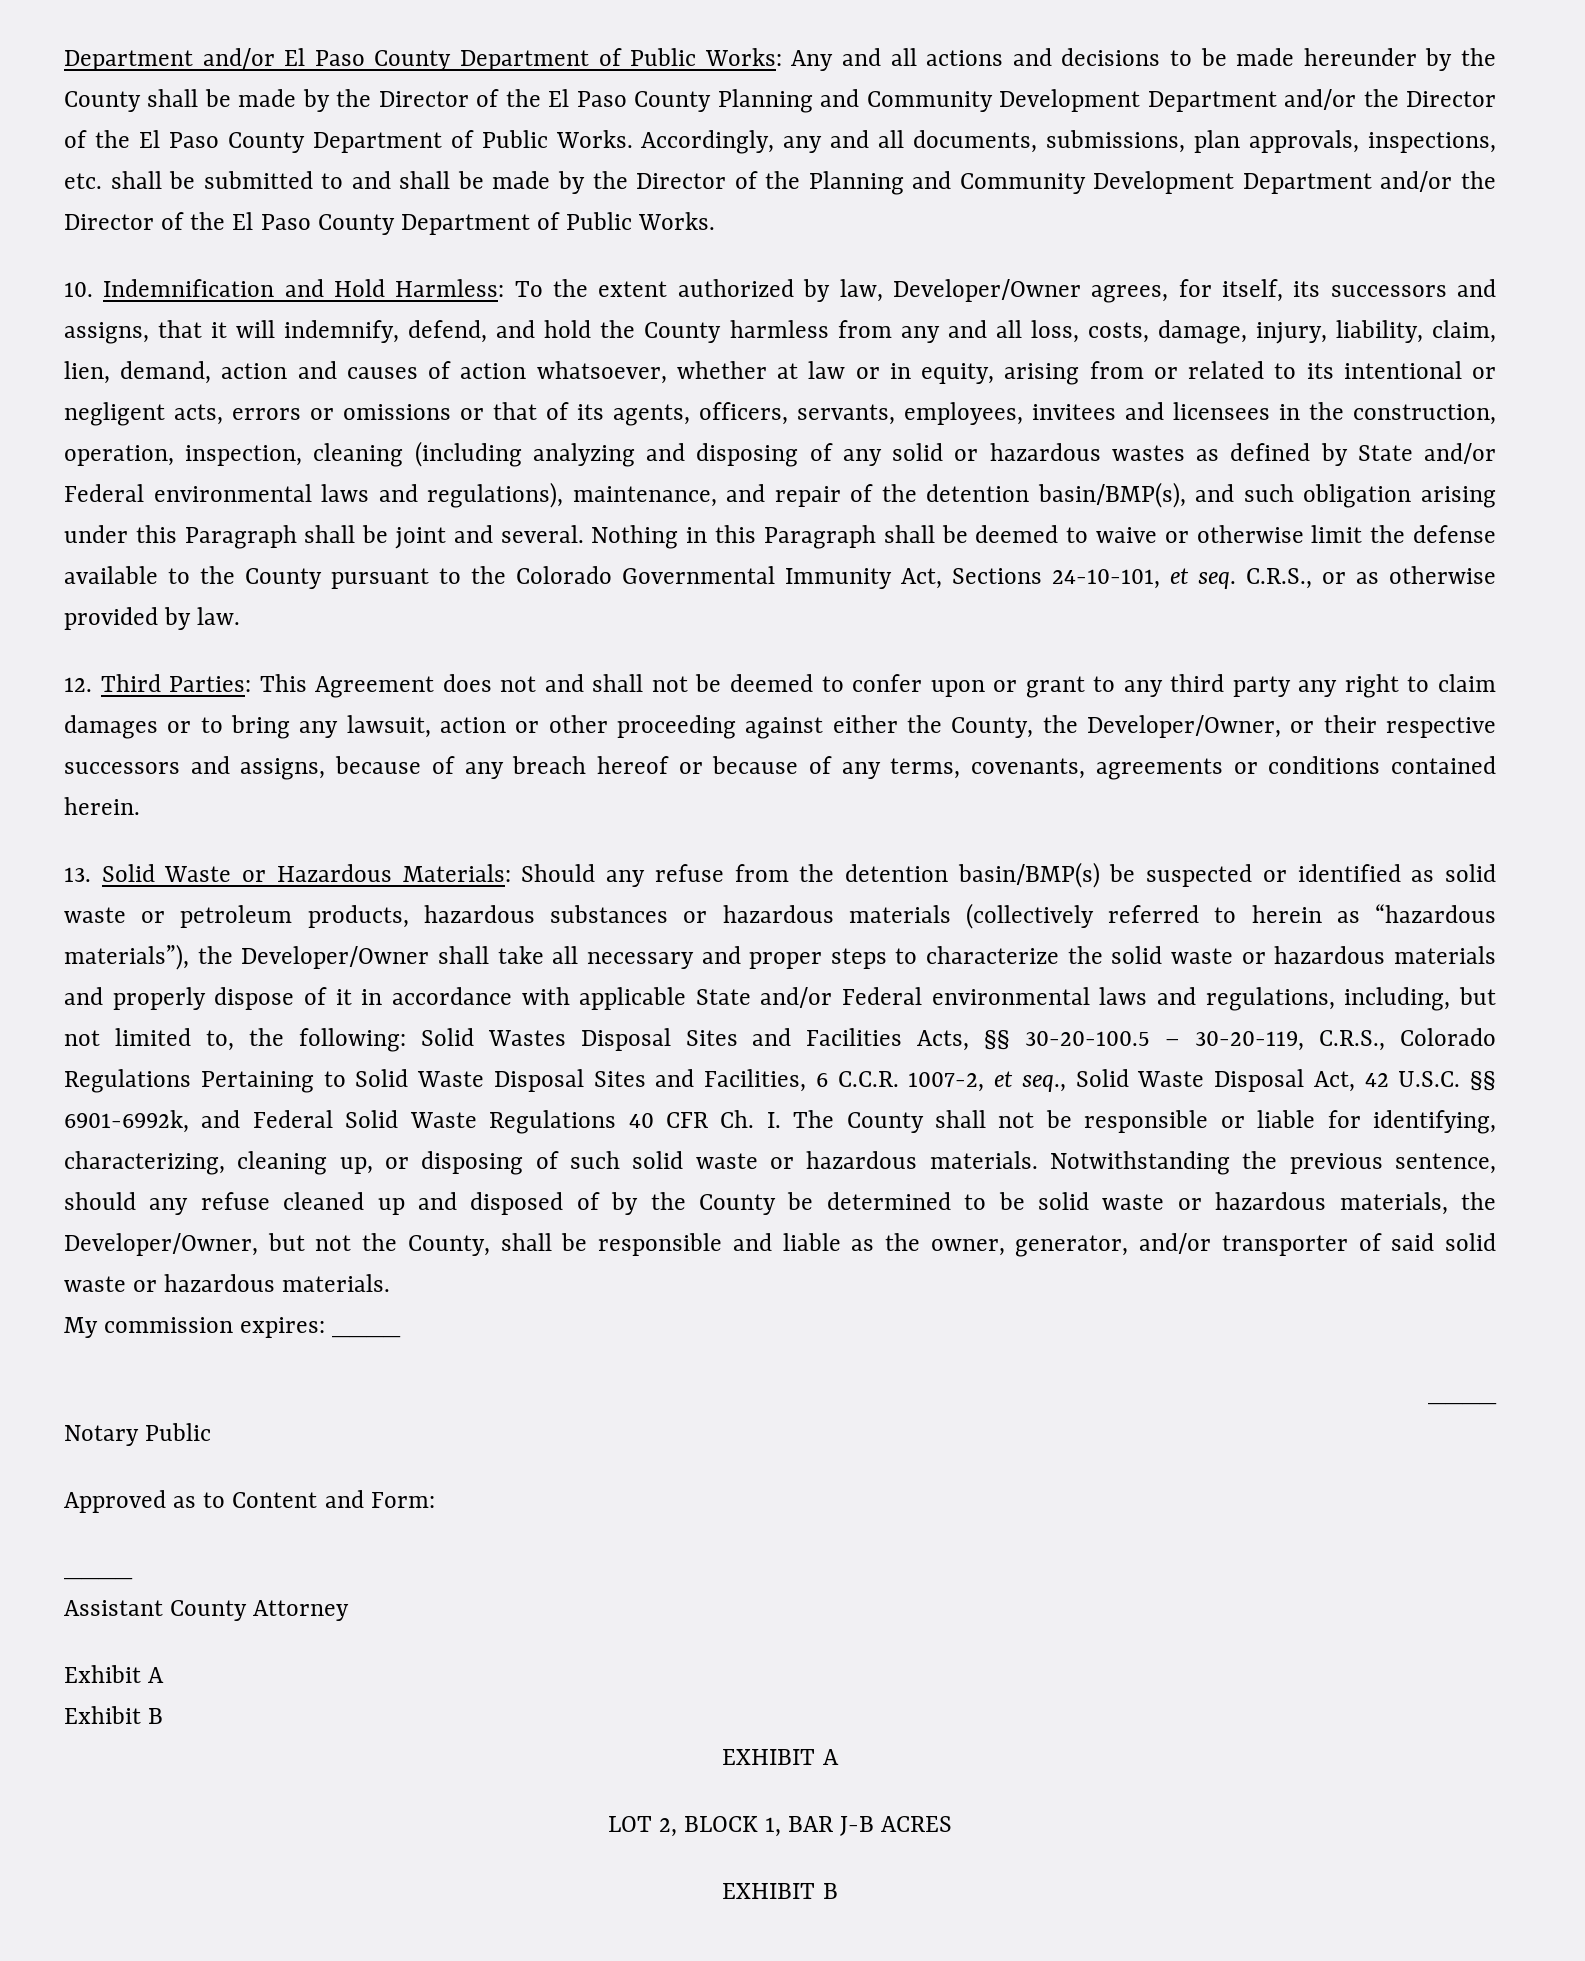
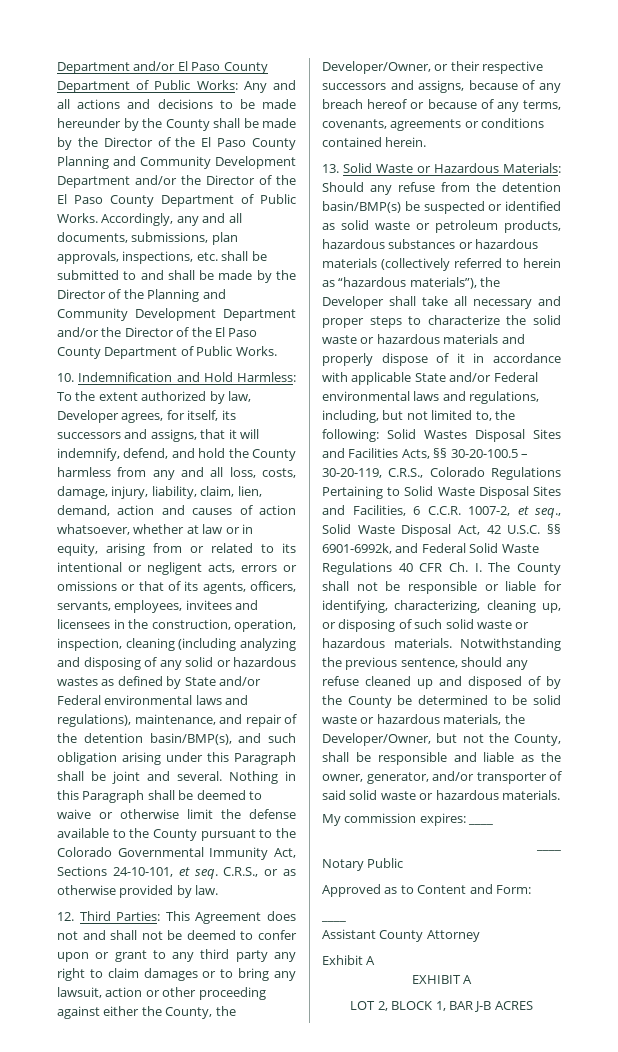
- To the extent authorized by law, Developer/Owner agrees, for itself, its successors and assigns, that it will indemnify, defend, and hold the County harmless from any and all loss, costs, damage, injury, liability, claim, lien, demand, action and causes of action whatsoever, whether at law or in equity, arising from or related to its intentional or negligent acts, errors or omissions or that of its agents, officers, servants, employees, invitees and licensees in the construction, operation, inspection, cleaning (including analyzing and disposing of any solid or hazardous wastes as defined by State and/or Federal environmental laws and regulations), maintenance, and repair of the detention basin/BMP(s), and such obligation arising under this Paragraph shall be joint and several.
+ To the extent authorized by law, Developer agrees, for itself, its successors and assigns, that it will indemnify, defend, and hold the County harmless from any and all loss, costs, damage, injury, liability, claim, lien, demand, action and causes of action whatsoever, whether at law or in equity, arising from or related to its intentional or negligent acts, errors or omissions or that of its agents, officers, servants, employees, invitees and licensees in the construction, operation, inspection, cleaning (including analyzing and disposing of any solid or hazardous wastes as defined by State and/or Federal environmental laws and regulations), maintenance, and repair of the detention basin/BMP(s), and such obligation arising under this Paragraph shall be joint and several.
- Should any refuse from the detention basin/BMP(s) be suspected or identified as solid waste or petroleum products, hazardous substances or hazardous materials (collectively referred to herein as “hazardous materials”), the Developer/Owner shall take all necessary and proper steps to characterize the solid waste or hazardous materials and properly dispose of it in accordance with applicable State and/or Federal environmental laws and regulations, including, but not limited to, the following:
+ Should any refuse from the detention basin/BMP(s) be suspected or identified as solid waste or petroleum products, hazardous substances or hazardous materials (collectively referred to herein as “hazardous materials”), the Developer shall take all necessary and proper steps to characterize the solid waste or hazardous materials and properly dispose of it in accordance with applicable State and/or Federal environmental laws and regulations, including, but not limited to, the following:
- Exhibit B
- EXHIBIT B

